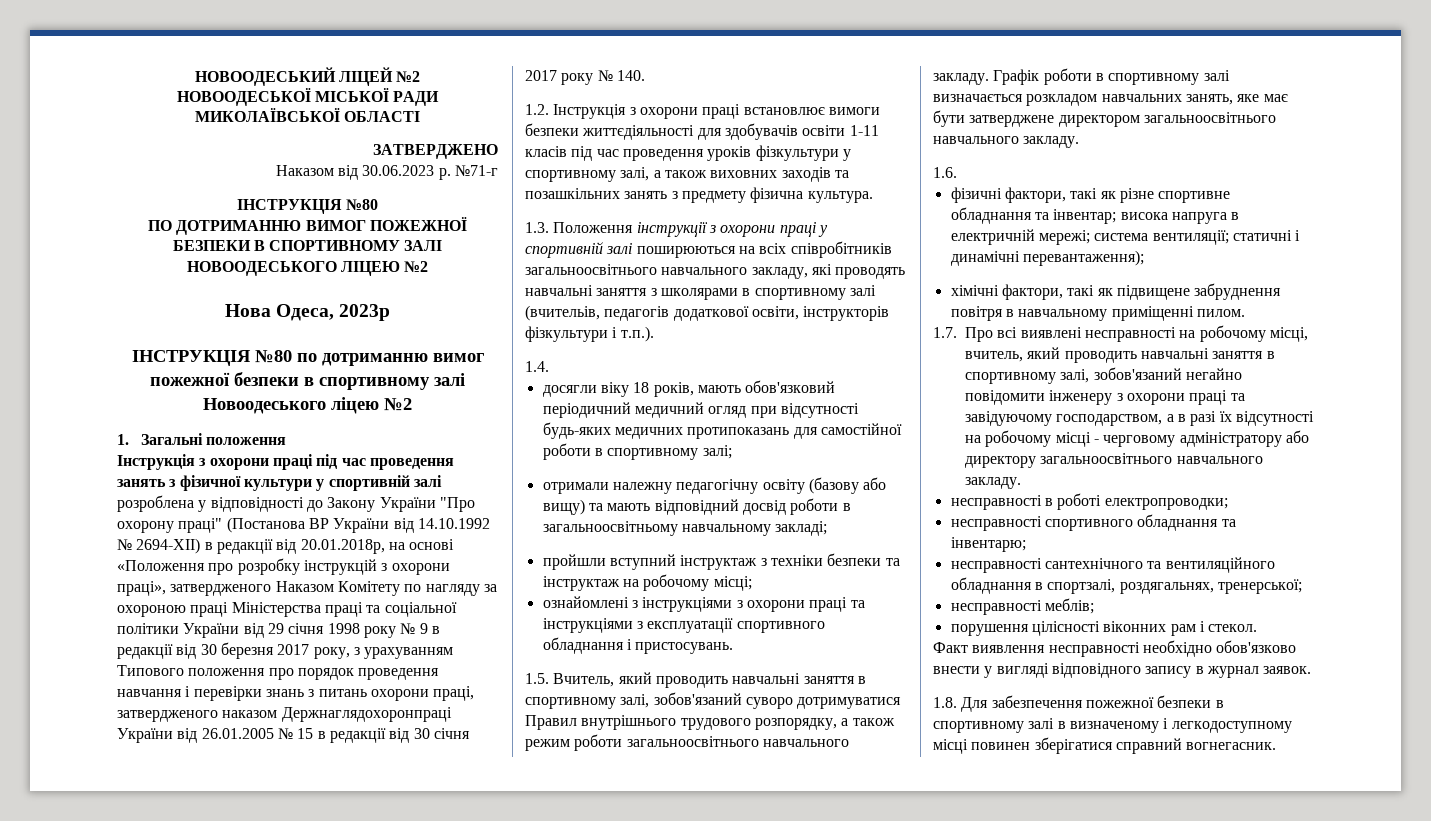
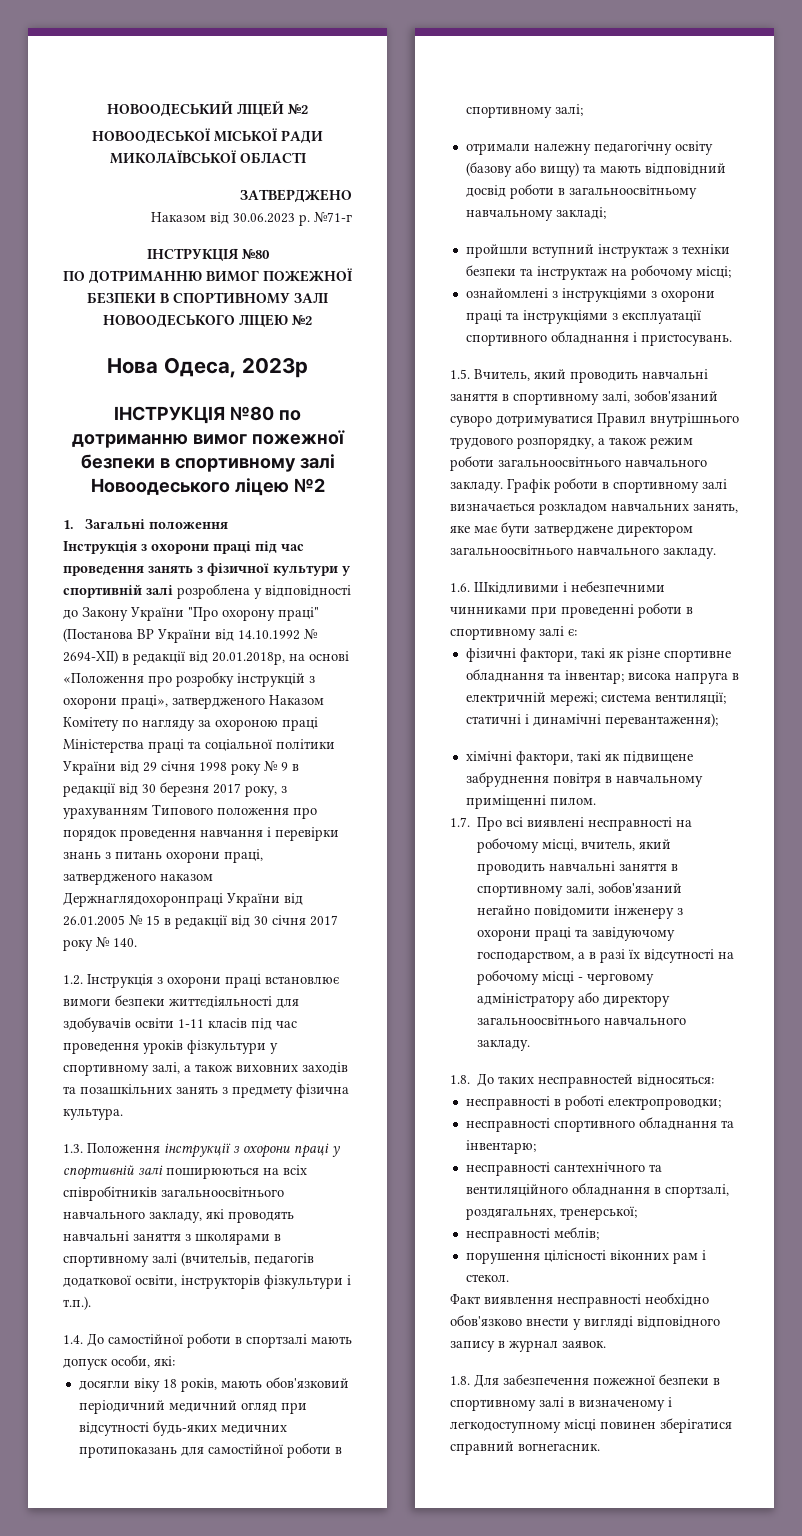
- 1.4.
+ 1.4. До самостійної роботи в спортзалі мають допуск особи, які:
- 1.6.
+ 1.6. Шкідливими і небезпечними чинниками при проведенні роботи в спортивному залі є:
+ 1.8. До таких несправностей відносяться:

